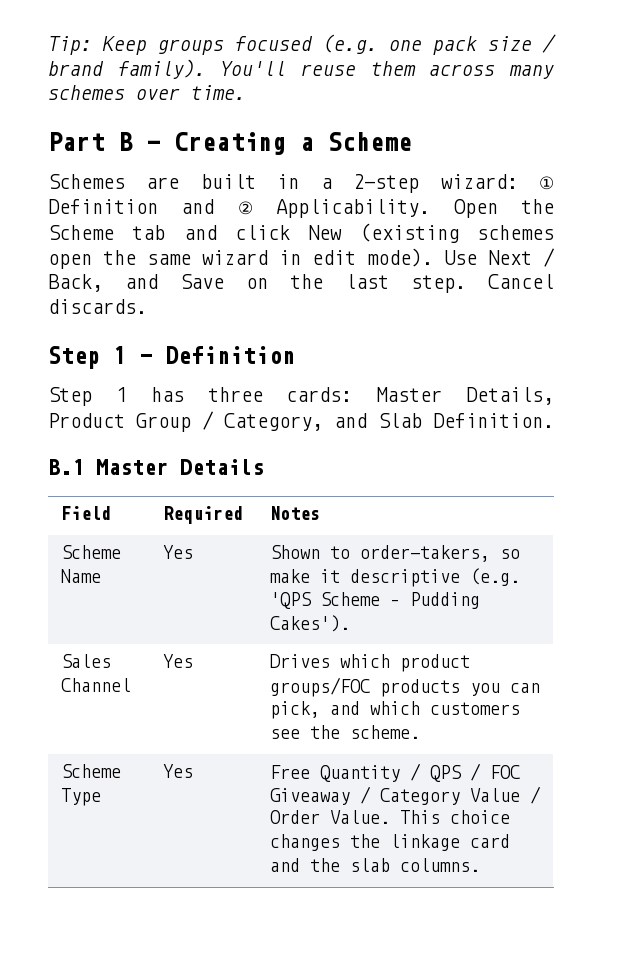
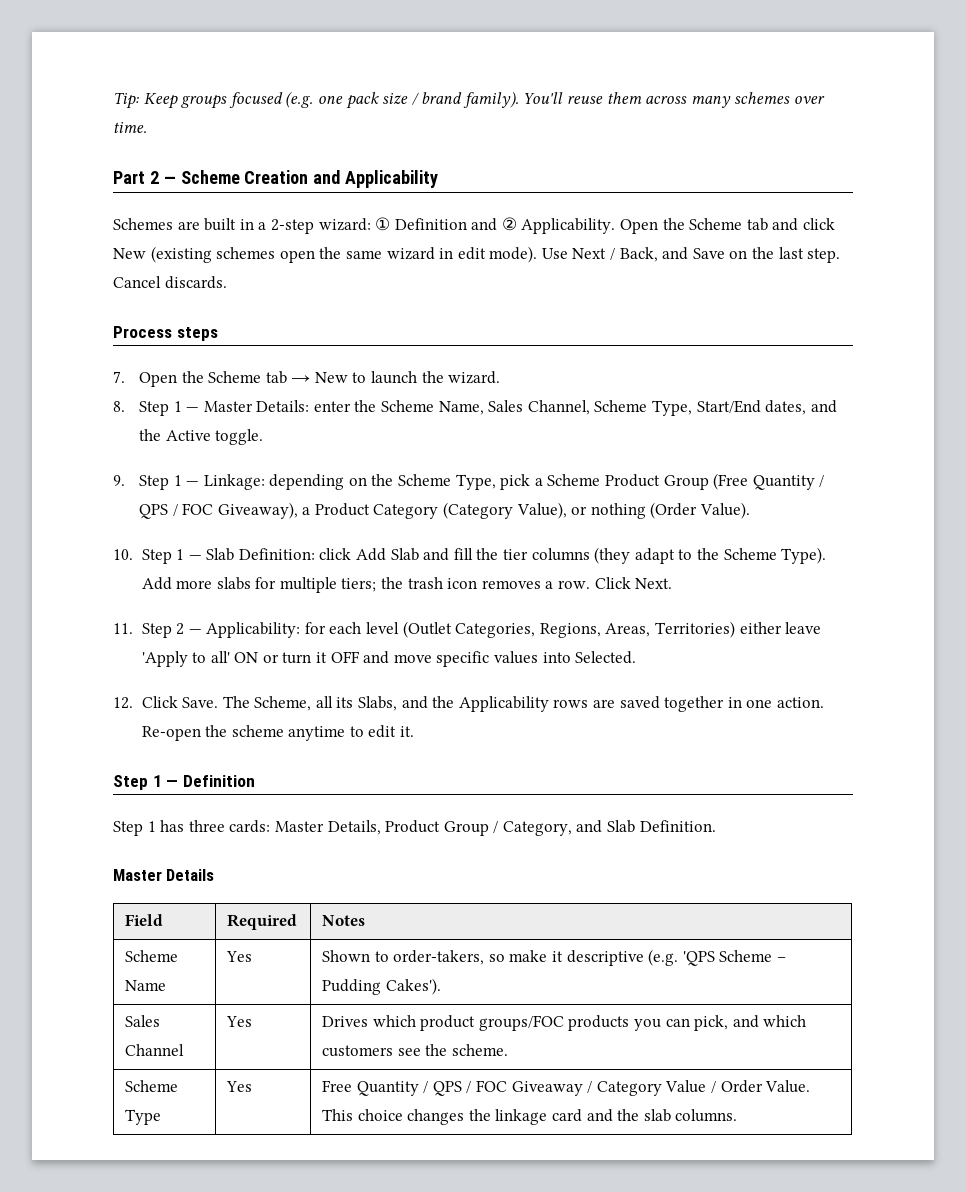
- Part B — Creating a Scheme
+ Part 2 — Scheme Creation and Applicability
+ Process steps
+ 7. Open the Scheme tab → New to launch the wizard.
+ 8. Step 1 — Master Details: enter the Scheme Name, Sales Channel, Scheme Type, Start/End dates, and the Active toggle.
+ 9. Step 1 — Linkage: depending on the Scheme Type, pick a Scheme Product Group (Free Quantity / QPS / FOC Giveaway), a Product Category (Category Value), or nothing (Order Value).
+ 10. Step 1 — Slab Definition: click Add Slab and fill the tier columns (they adapt to the Scheme Type). Add more slabs for multiple tiers; the trash icon removes a row. Click Next.
+ 11. Step 2 — Applicability: for each level (Outlet Categories, Regions, Areas, Territories) either leave 'Apply to all' ON or turn it OFF and move specific values into Selected.
+ 12. Click Save. The Scheme, all its Slabs, and the Applicability rows are saved together in one action. Re-open the scheme anytime to edit it.
- B.1 Master Details
+ Master Details

